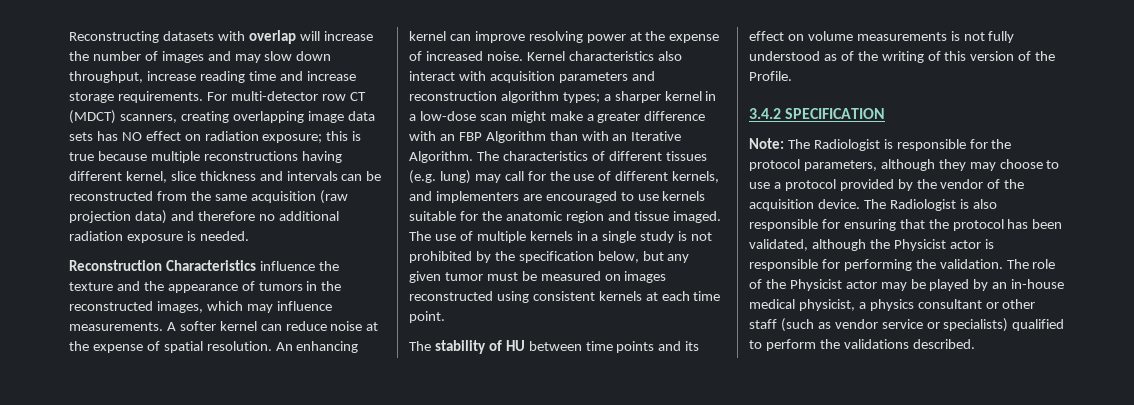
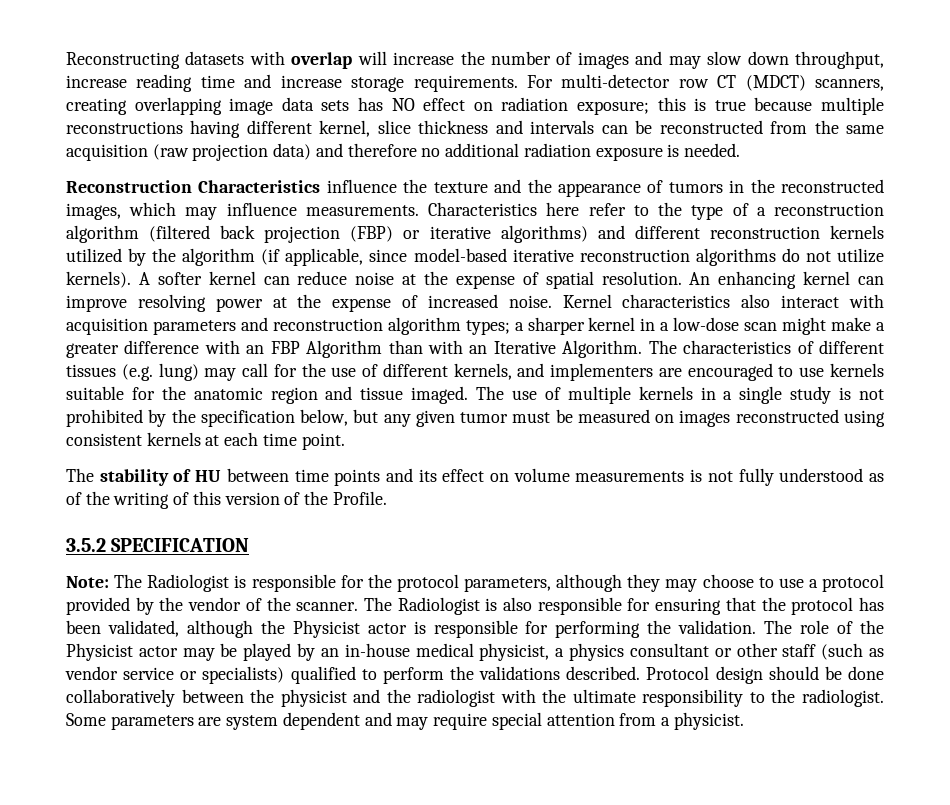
+ Characteristics here refer to the type of a reconstruction algorithm (filtered back projection (FBP) or iterative algorithms) and different reconstruction kernels utilized by the algorithm (if applicable, since model-based iterative reconstruction algorithms do not utilize kernels).
- 3.4.2 SPECIFICATION
+ 3.5.2 SPECIFICATION
- Note: The Radiologist is responsible for the protocol parameters, although they may choose to use a protocol provided by the vendor of the acquisition device.
+ Note: The Radiologist is responsible for the protocol parameters, although they may choose to use a protocol provided by the vendor of the scanner.
+ Protocol design should be done collaboratively between the physicist and the radiologist with the ultimate responsibility to the radiologist. Some parameters are system dependent and may require special attention from a physicist.

